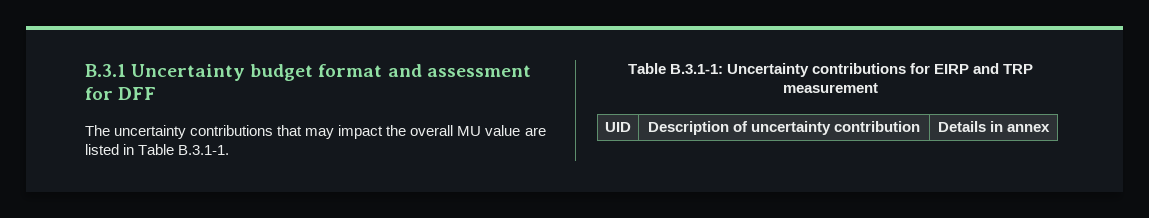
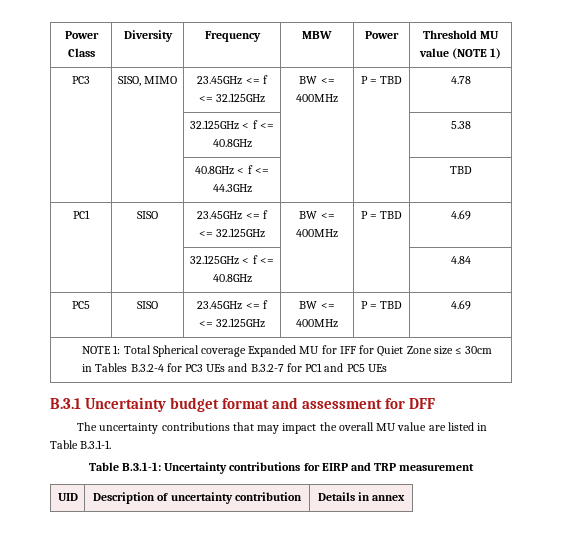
+ Power Class | Diversity | Frequency | MBW | Power | Threshold MU value (NOTE 1)
+ PC3 | SISO, MIMO | 23.45GHz <= f <= 32.125GHz | BW <= 400MHz | P = TBD | 4.78
+ | | 32.125GHz < f <= 40.8GHz | | | 5.38
+ | | 40.8GHz < f <= 44.3GHz | | | TBD
+ PC1 | SISO | 23.45GHz <= f <= 32.125GHz | BW <= 400MHz | P = TBD | 4.69
+ | | 32.125GHz < f <= 40.8GHz | | | 4.84
+ PC5 | SISO | 23.45GHz <= f <= 32.125GHz | BW <= 400MHz | P = TBD | 4.69
+ NOTE 1: Total Spherical coverage Expanded MU for IFF for Quiet Zone size ≤ 30cm in Tables B.3.2-4 for PC3 UEs and B.3.2-7 for PC1 and PC5 UEs

